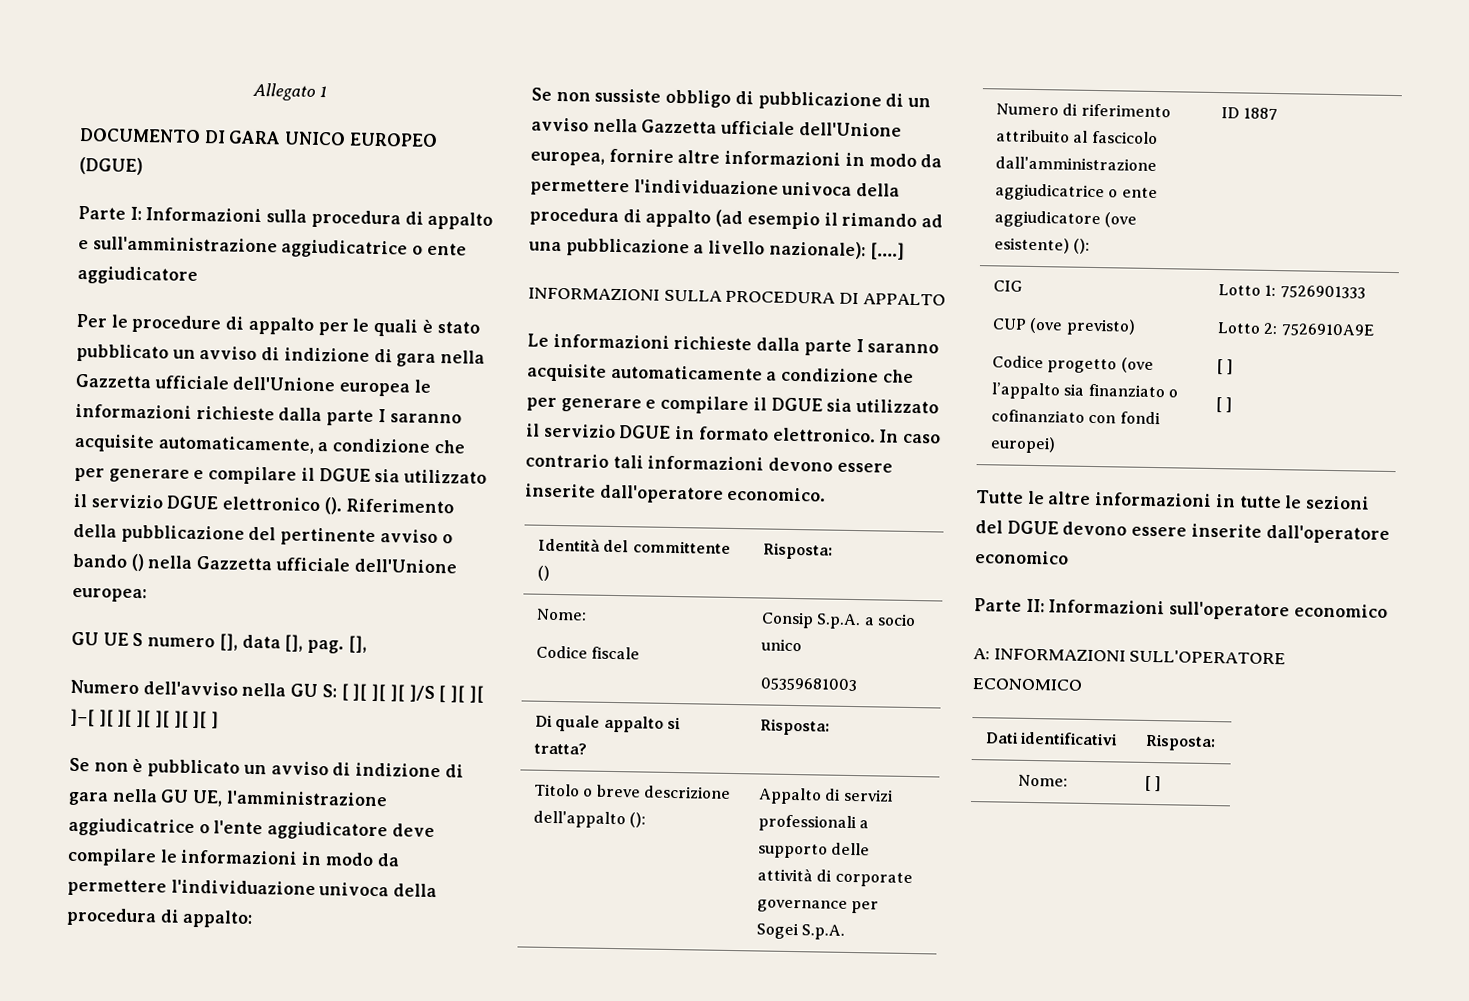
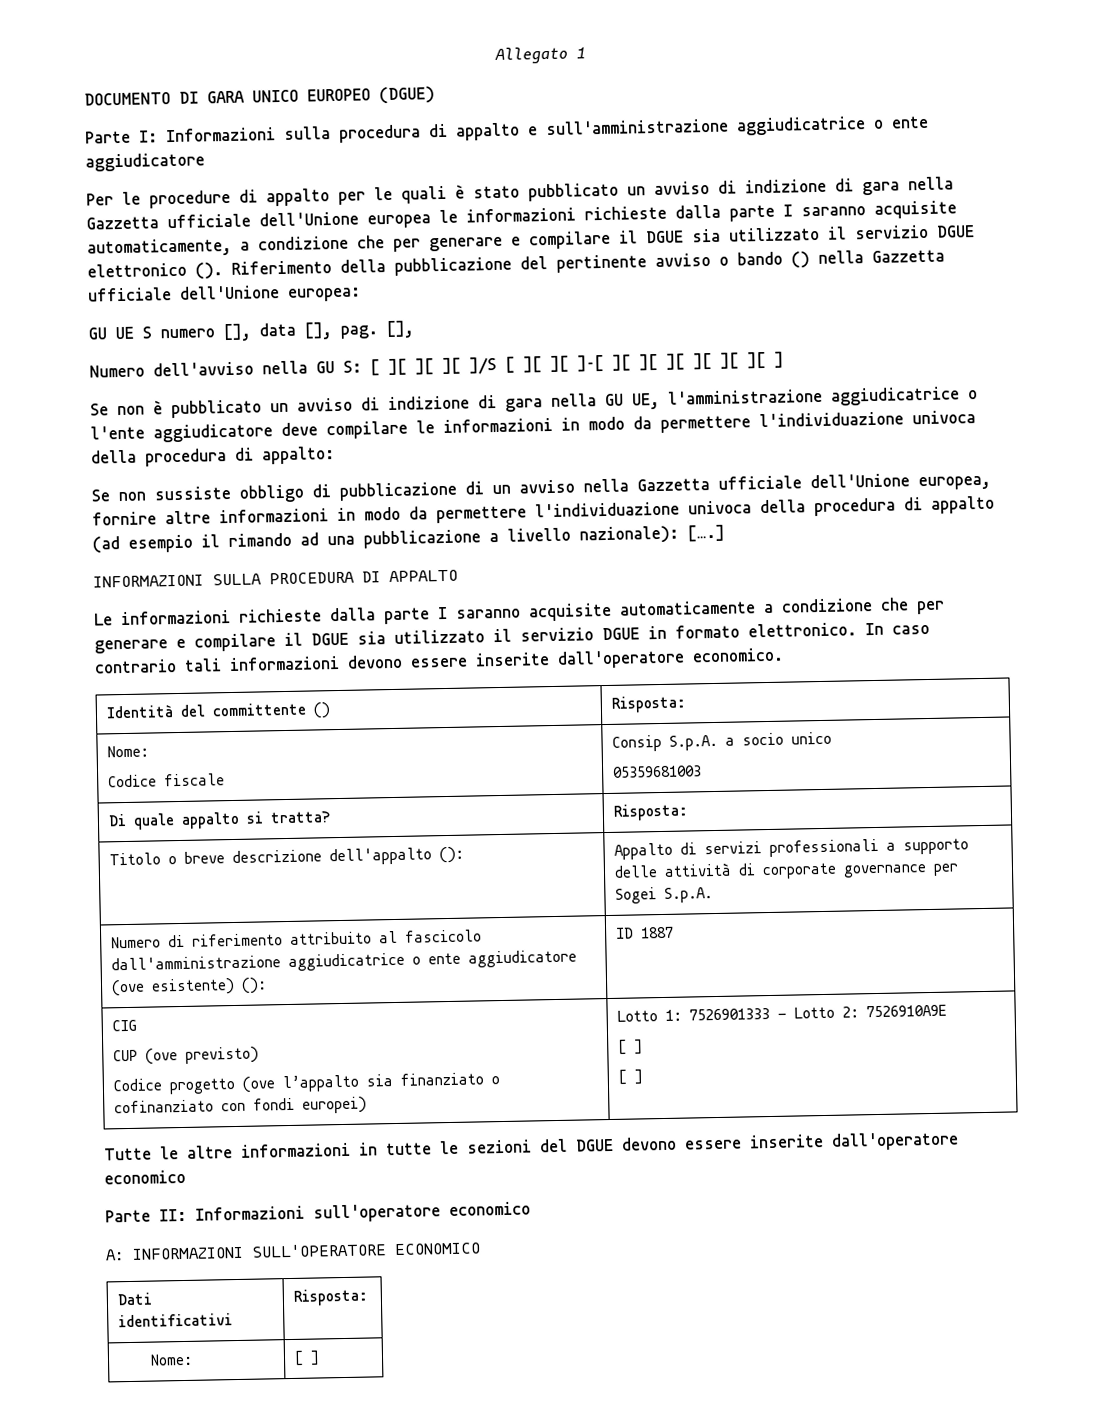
  CIG
  CUP (ove previsto)
- Codice progetto (ove l’appalto sia finanziato o cofinanziato con fondi europei) | Lotto 1: 7526901333
- Lotto 2: 7526910A9E
+ Codice progetto (ove l’appalto sia finanziato o cofinanziato con fondi europei) | Lotto 1: 7526901333 - Lotto 2: 7526910A9E

